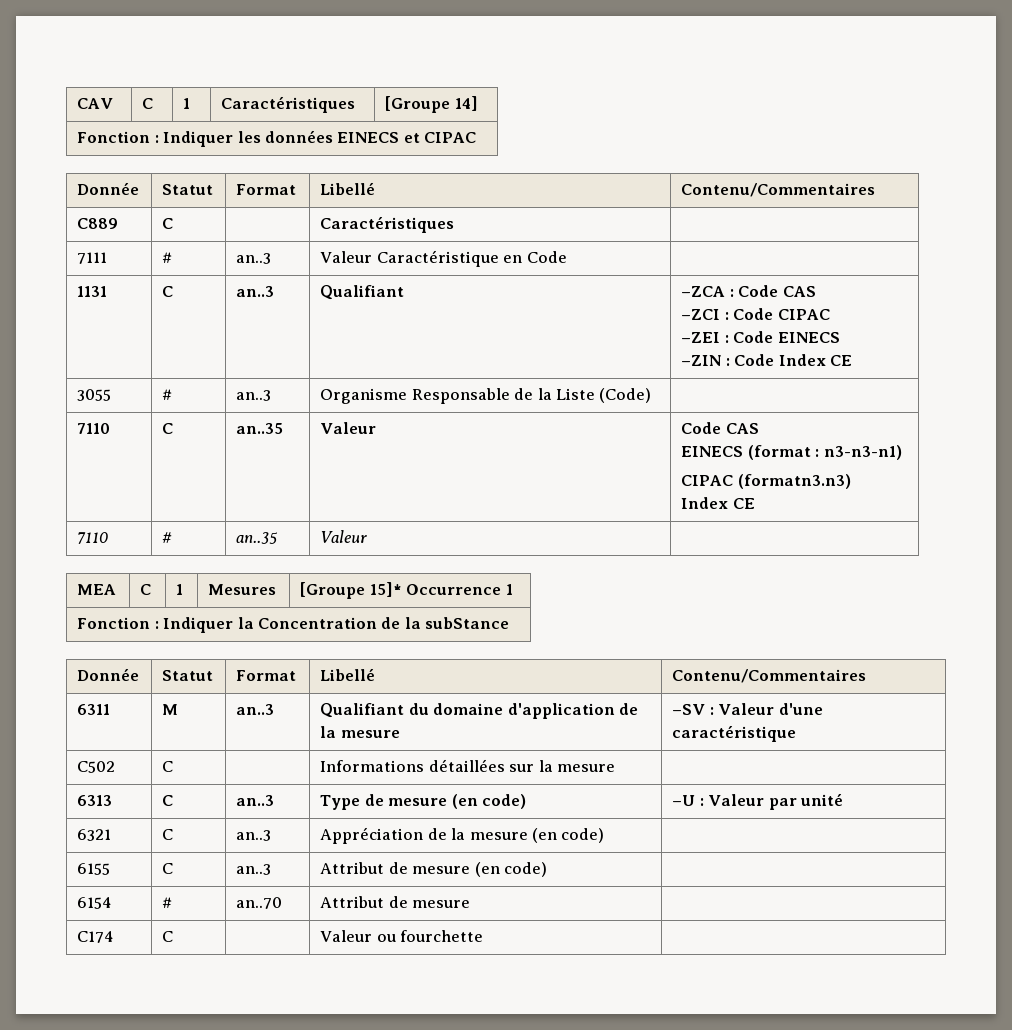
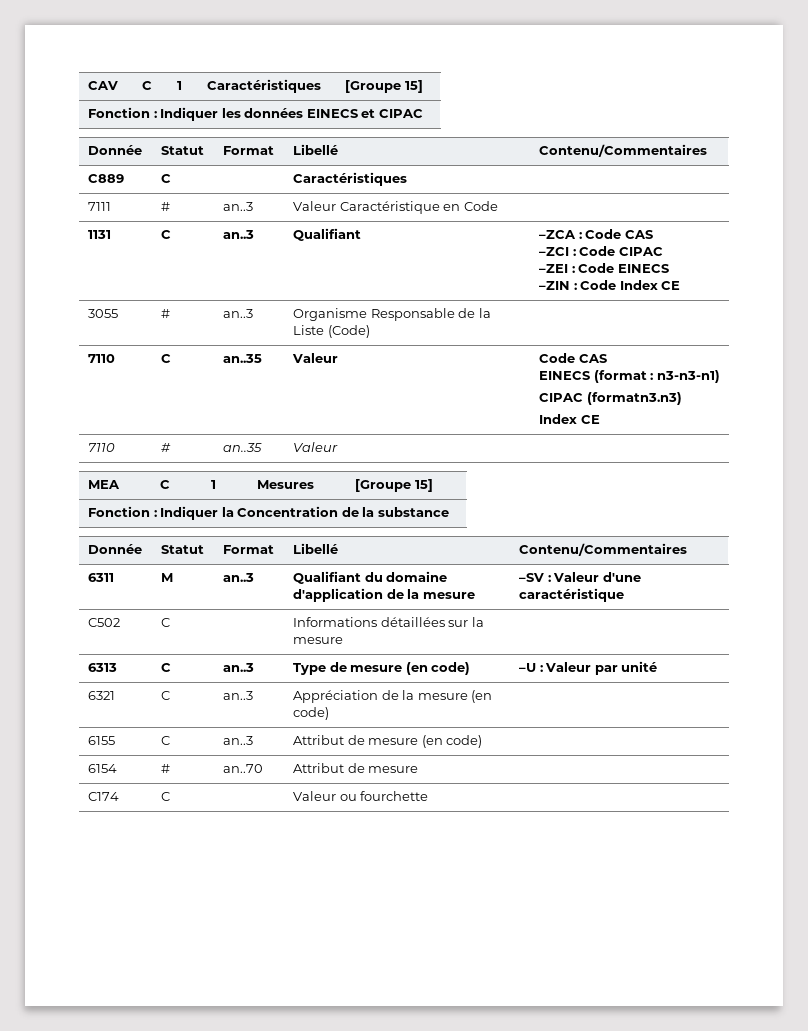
- CAV | C | 1 | Caractéristiques | [Groupe 14]
+ CAV | C | 1 | Caractéristiques | [Groupe 15]
- MEA | C | 1 | Mesures | [Groupe 15]* Occurrence 1
+ MEA | C | 1 | Mesures | [Groupe 15]
- Fonction : Indiquer la Concentration de la subStance
+ Fonction : Indiquer la Concentration de la substance

